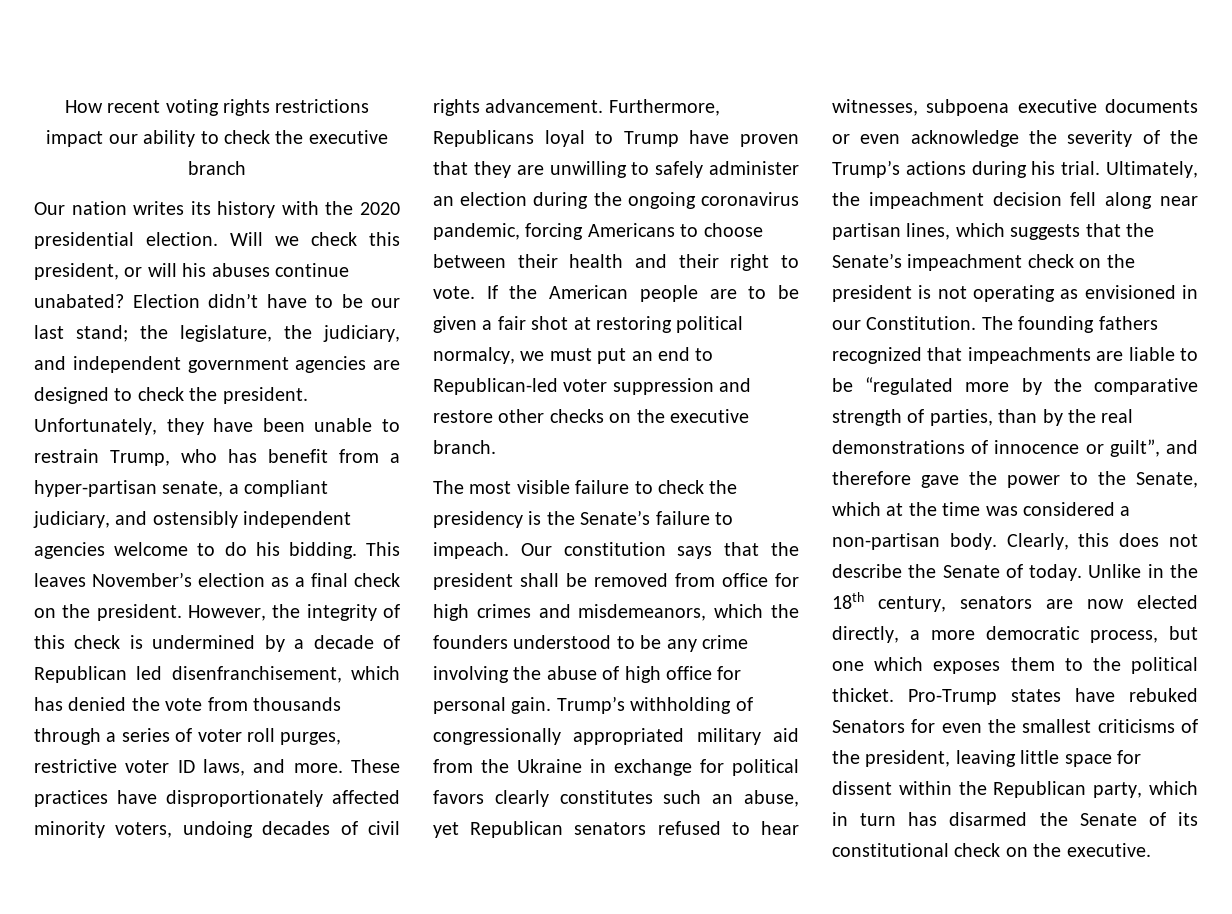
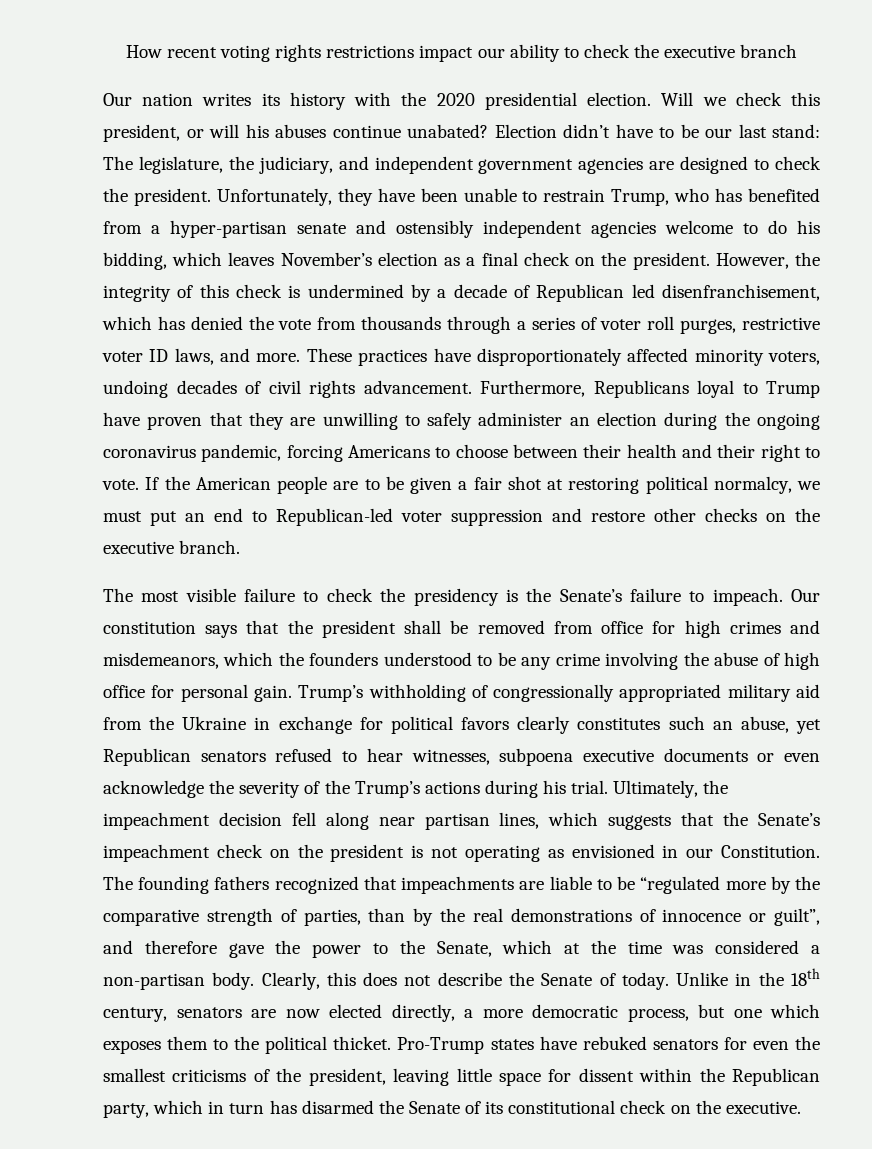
- Election didn’t have to be our last stand; the legislature, the judiciary, and independent government agencies are designed to check the president.
+ Election didn’t have to be our last stand: The legislature, the judiciary, and independent government agencies are designed to check the president.
- Unfortunately, they have been unable to restrain Trump, who has benefit from a hyper-partisan senate, a compliant judiciary, and ostensibly independent agencies welcome to do his bidding. This leaves November’s election as a final check on the president.
+ Unfortunately, they have been unable to restrain Trump, who has benefited from a hyper-partisan senate and ostensibly independent agencies welcome to do his bidding, which leaves November’s election as a final check on the president.
- Pro-Trump states have rebuked Senators for even the smallest criticisms of the president, leaving little space for dissent within the Republican party, which in turn has disarmed the Senate of its constitutional check on the executive.
+ Pro-Trump states have rebuked senators for even the smallest criticisms of the president, leaving little space for dissent within the Republican party, which in turn has disarmed the Senate of its constitutional check on the executive.

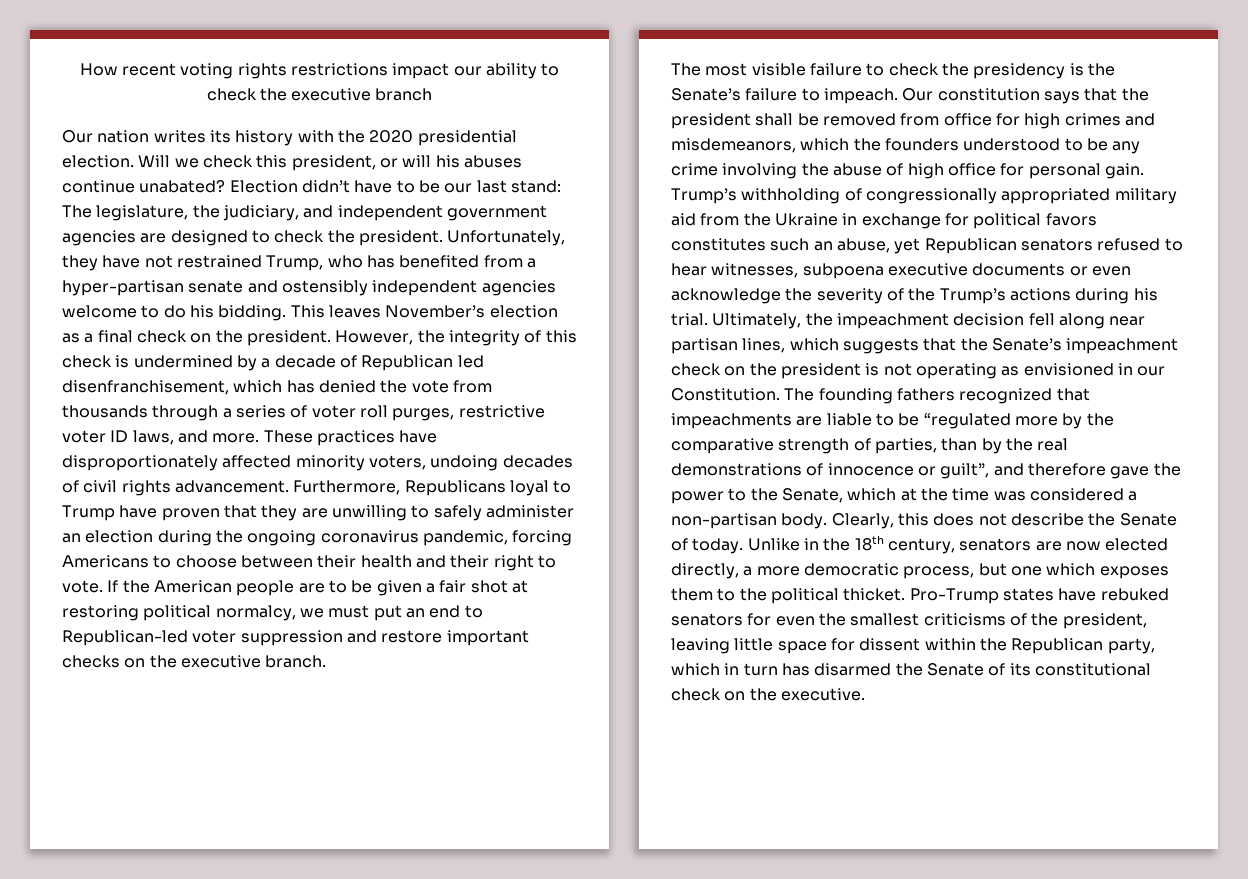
- Unfortunately, they have been unable to restrain Trump, who has benefited from a hyper-partisan senate and ostensibly independent agencies welcome to do his bidding, which leaves November’s election as a final check on the president.
+ Unfortunately, they have not restrained Trump, who has benefited from a hyper-partisan senate and ostensibly independent agencies welcome to do his bidding. This leaves November’s election as a final check on the president.
- If the American people are to be given a fair shot at restoring political normalcy, we must put an end to Republican-led voter suppression and restore other checks on the executive branch.
+ If the American people are to be given a fair shot at restoring political normalcy, we must put an end to Republican-led voter suppression and restore important checks on the executive branch.
- Trump’s withholding of congressionally appropriated military aid from the Ukraine in exchange for political favors clearly constitutes such an abuse, yet Republican senators refused to hear witnesses, subpoena executive documents or even acknowledge the severity of the Trump’s actions during his trial.
+ Trump’s withholding of congressionally appropriated military aid from the Ukraine in exchange for political favors constitutes such an abuse, yet Republican senators refused to hear witnesses, subpoena executive documents or even acknowledge the severity of the Trump’s actions during his trial.

